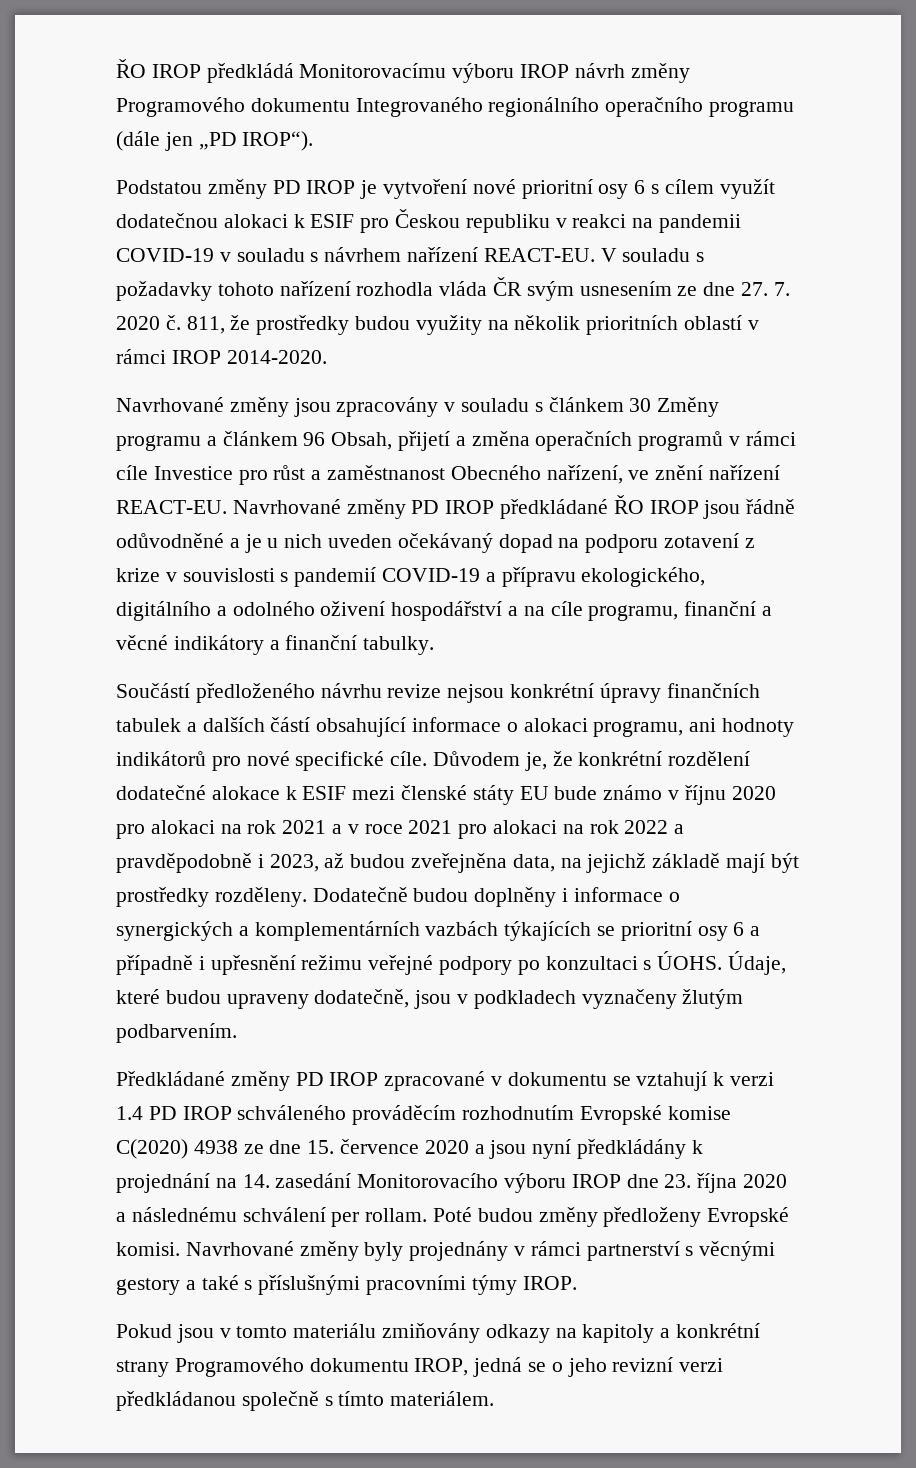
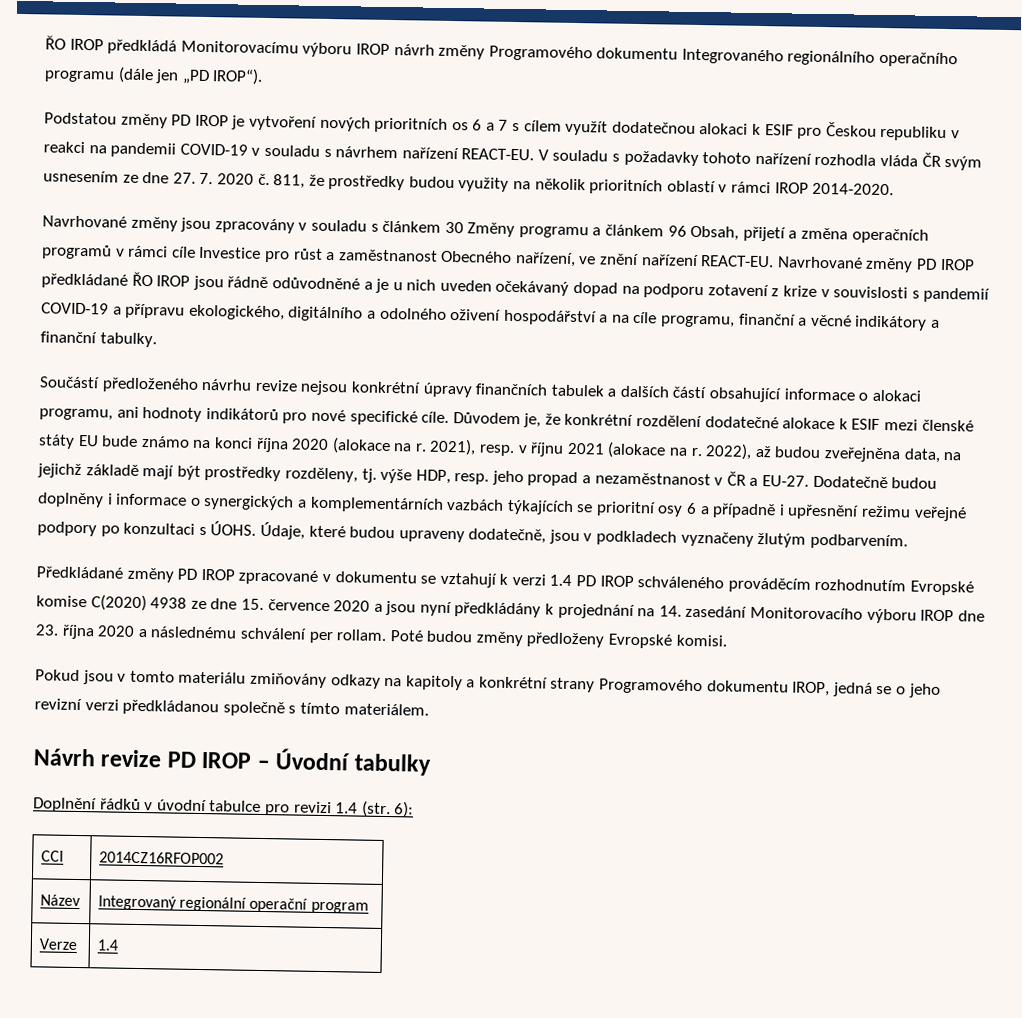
- Podstatou změny PD IROP je vytvoření nové prioritní osy 6 s cílem využít dodatečnou alokaci k ESIF pro Českou republiku v reakci na pandemii COVID-19 v souladu s návrhem nařízení REACT-EU.
+ Podstatou změny PD IROP je vytvoření nových prioritních os 6 a 7 s cílem využít dodatečnou alokaci k ESIF pro Českou republiku v reakci na pandemii COVID-19 v souladu s návrhem nařízení REACT-EU.
- Důvodem je, že konkrétní rozdělení dodatečné alokace k ESIF mezi členské státy EU bude známo v říjnu 2020 pro alokaci na rok 2021 a v roce 2021 pro alokaci na rok 2022 a pravděpodobně i 2023, až budou zveřejněna data, na jejichž základě mají být prostředky rozděleny.
+ Důvodem je, že konkrétní rozdělení dodatečné alokace k ESIF mezi členské státy EU bude známo na konci října 2020 (alokace na r. 2021), resp. v říjnu 2021 (alokace na r. 2022), až budou zveřejněna data, na jejichž základě mají být prostředky rozděleny, tj. výše HDP, resp. jeho propad a nezaměstnanost v ČR a EU-27.
- Navrhované změny byly projednány v rámci partnerství s věcnými gestory a také s příslušnými pracovními týmy IROP.
+ Návrh revize PD IROP – Úvodní tabulky
+ Doplnění řádků v úvodní tabulce pro revizi 1.4 (str. 6):
+ CCI | 2014CZ16RFOP002
+ Název | Integrovaný regionální operační program
+ Verze | 1.4

